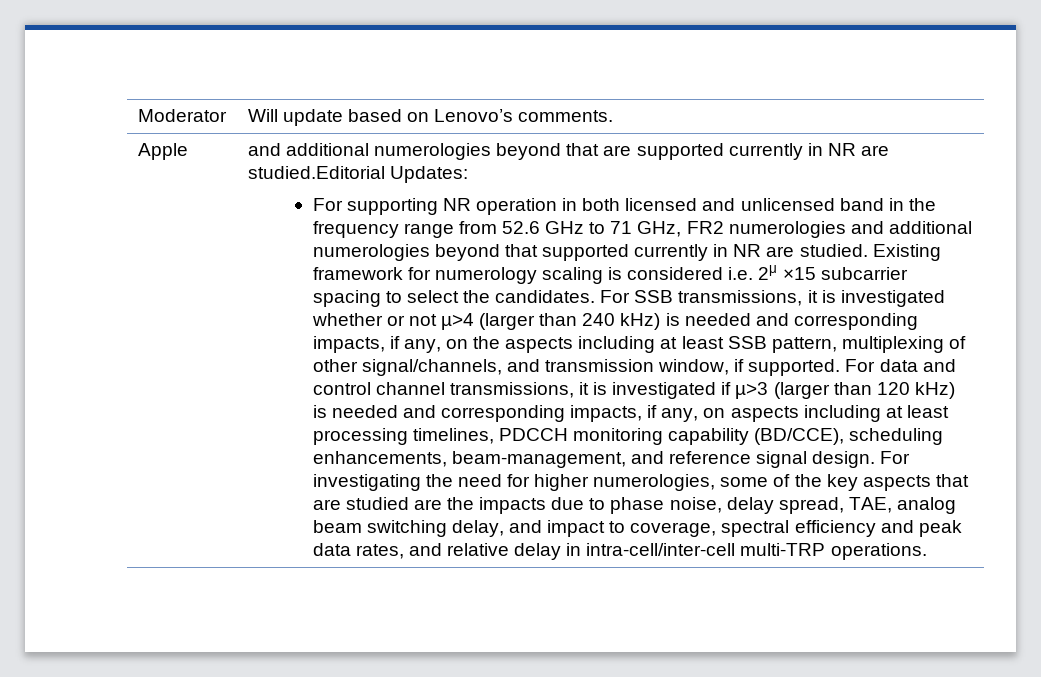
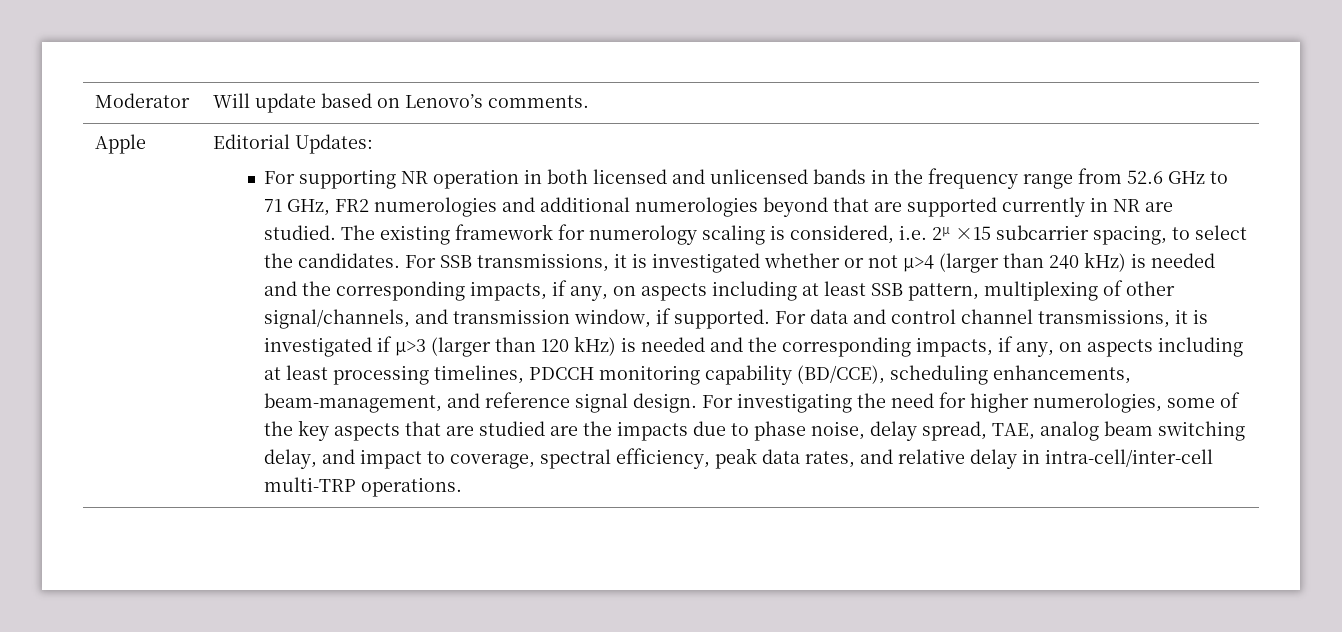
- and additional numerologies beyond that are supported currently in NR are studied.Editorial Updates:
+ Editorial Updates:
- For supporting NR operation in both licensed and unlicensed band in the frequency range from 52.6 GHz to 71 GHz, FR2 numerologies and additional numerologies beyond that supported currently in NR are studied.
+ For supporting NR operation in both licensed and unlicensed bands in the frequency range from 52.6 GHz to 71 GHz, FR2 numerologies and additional numerologies beyond that are supported currently in NR are studied.
- Existing framework for numerology scaling is considered i.e. 2μ ×15 subcarrier spacing to select the candidates.
+ The existing framework for numerology scaling is considered, i.e. 2μ ×15 subcarrier spacing, to select the candidates.
- For SSB transmissions, it is investigated whether or not µ>4 (larger than 240 kHz) is needed and corresponding impacts, if any, on the aspects including at least SSB pattern, multiplexing of other signal/channels, and transmission window, if supported.
+ For SSB transmissions, it is investigated whether or not µ>4 (larger than 240 kHz) is needed and the corresponding impacts, if any, on aspects including at least SSB pattern, multiplexing of other signal/channels, and transmission window, if supported.
- For data and control channel transmissions, it is investigated if µ>3 (larger than 120 kHz) is needed and corresponding impacts, if any, on aspects including at least processing timelines, PDCCH monitoring capability (BD/CCE), scheduling enhancements, beam-management, and reference signal design.
+ For data and control channel transmissions, it is investigated if µ>3 (larger than 120 kHz) is needed and the corresponding impacts, if any, on aspects including at least processing timelines, PDCCH monitoring capability (BD/CCE), scheduling enhancements, beam-management, and reference signal design.
- For investigating the need for higher numerologies, some of the key aspects that are studied are the impacts due to phase noise, delay spread, TAE, analog beam switching delay, and impact to coverage, spectral efficiency and peak data rates, and relative delay in intra-cell/inter-cell multi-TRP operations.
+ For investigating the need for higher numerologies, some of the key aspects that are studied are the impacts due to phase noise, delay spread, TAE, analog beam switching delay, and impact to coverage, spectral efficiency, peak data rates, and relative delay in intra-cell/inter-cell multi-TRP operations.

